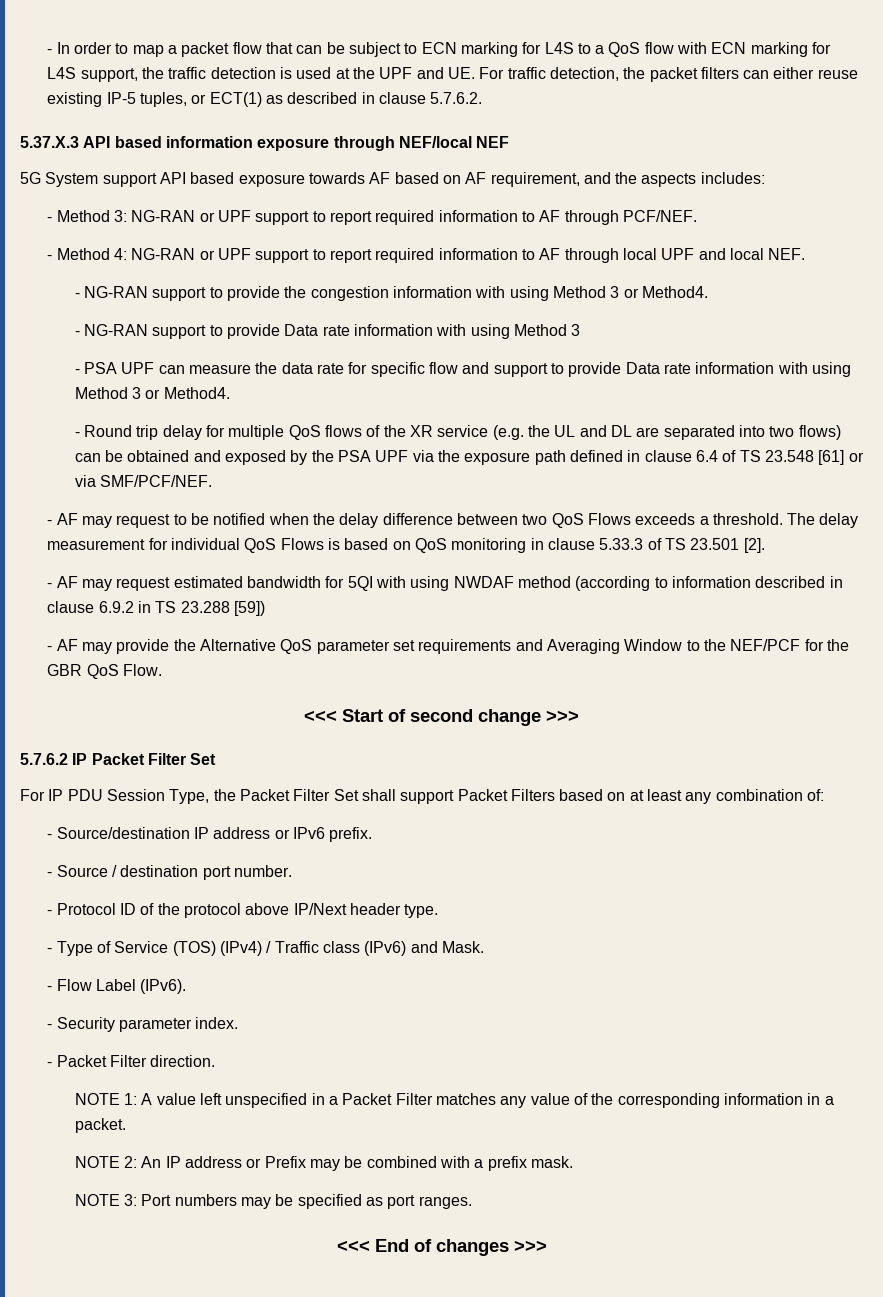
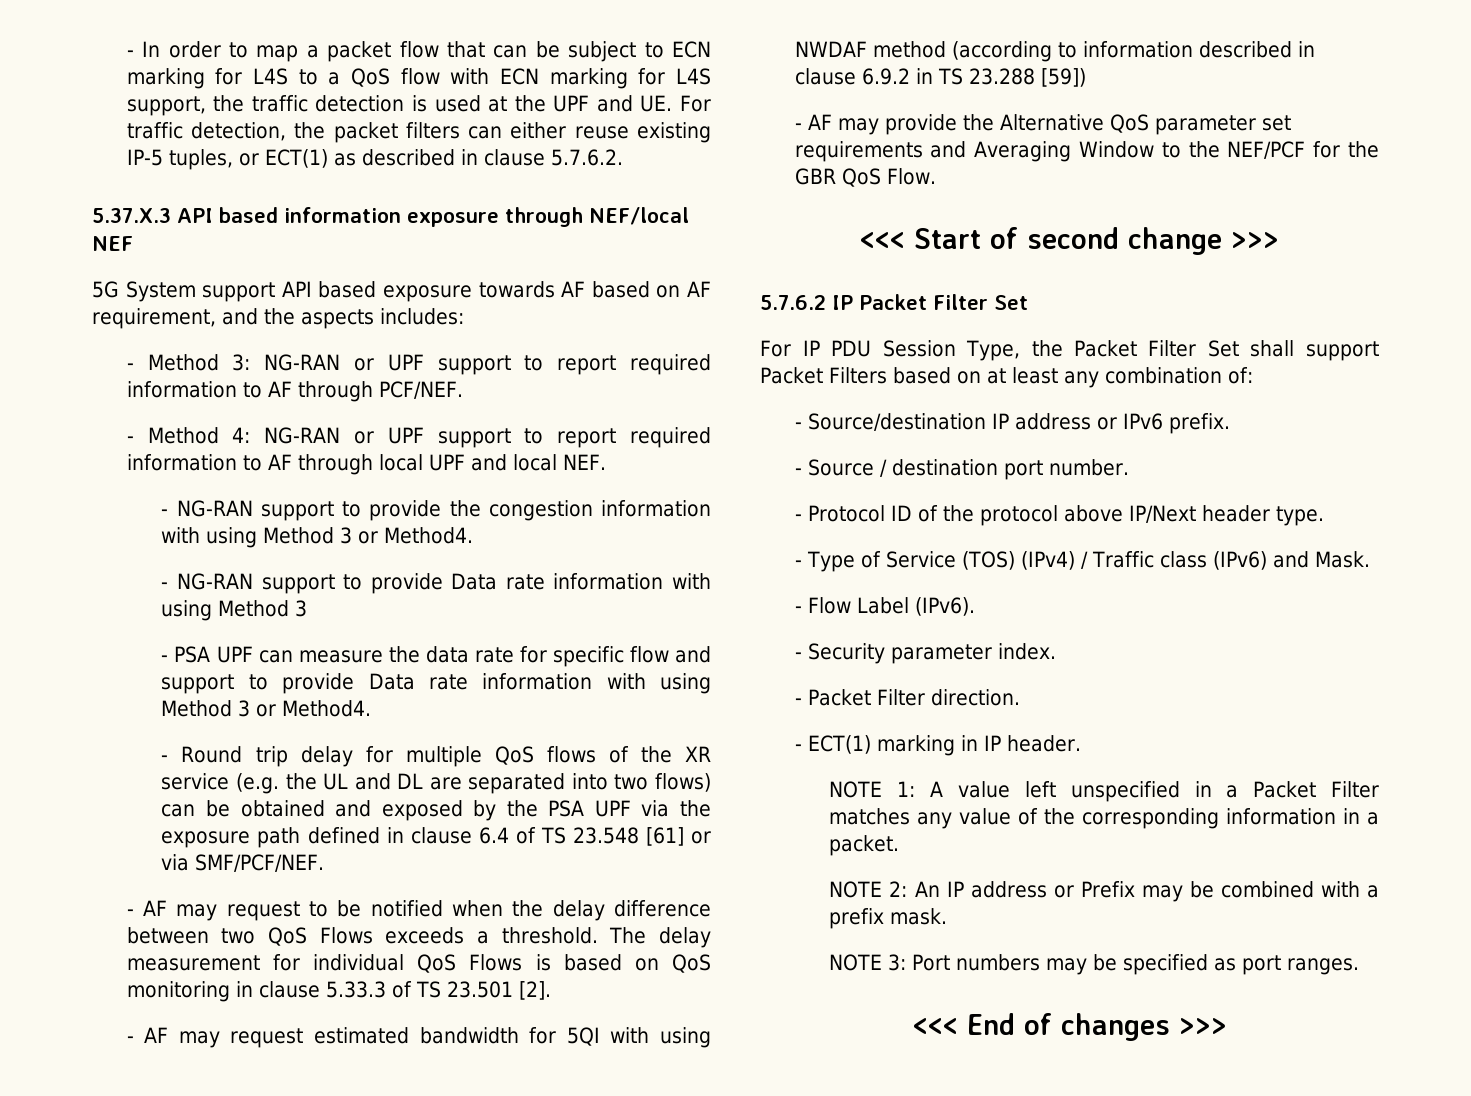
+ - ECT(1) marking in IP header.

